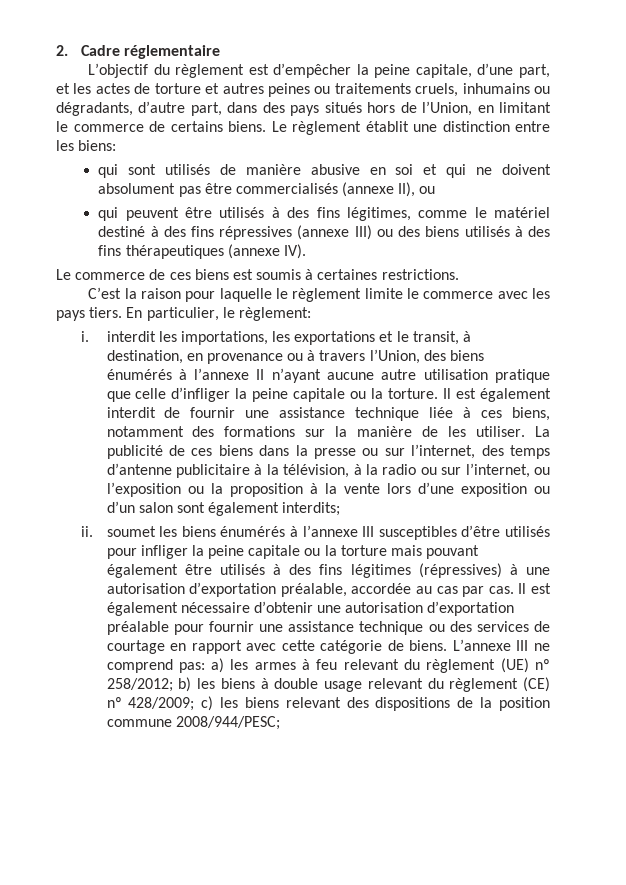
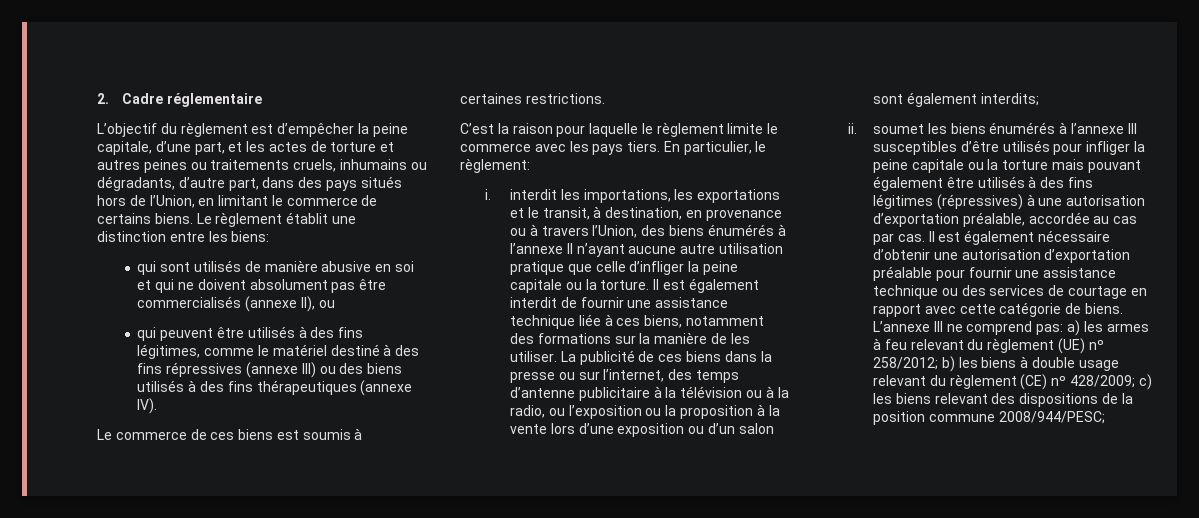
- La publicité de ces biens dans la presse ou sur l’internet, des temps d’antenne publicitaire à la télévision, à la radio ou sur l’internet, ou l’exposition ou la proposition à la vente lors d’une exposition ou d’un salon sont également interdits;
+ La publicité de ces biens dans la presse ou sur l’internet, des temps d’antenne publicitaire à la télévision ou à la radio, ou l’exposition ou la proposition à la vente lors d’une exposition ou d’un salon sont également interdits;

